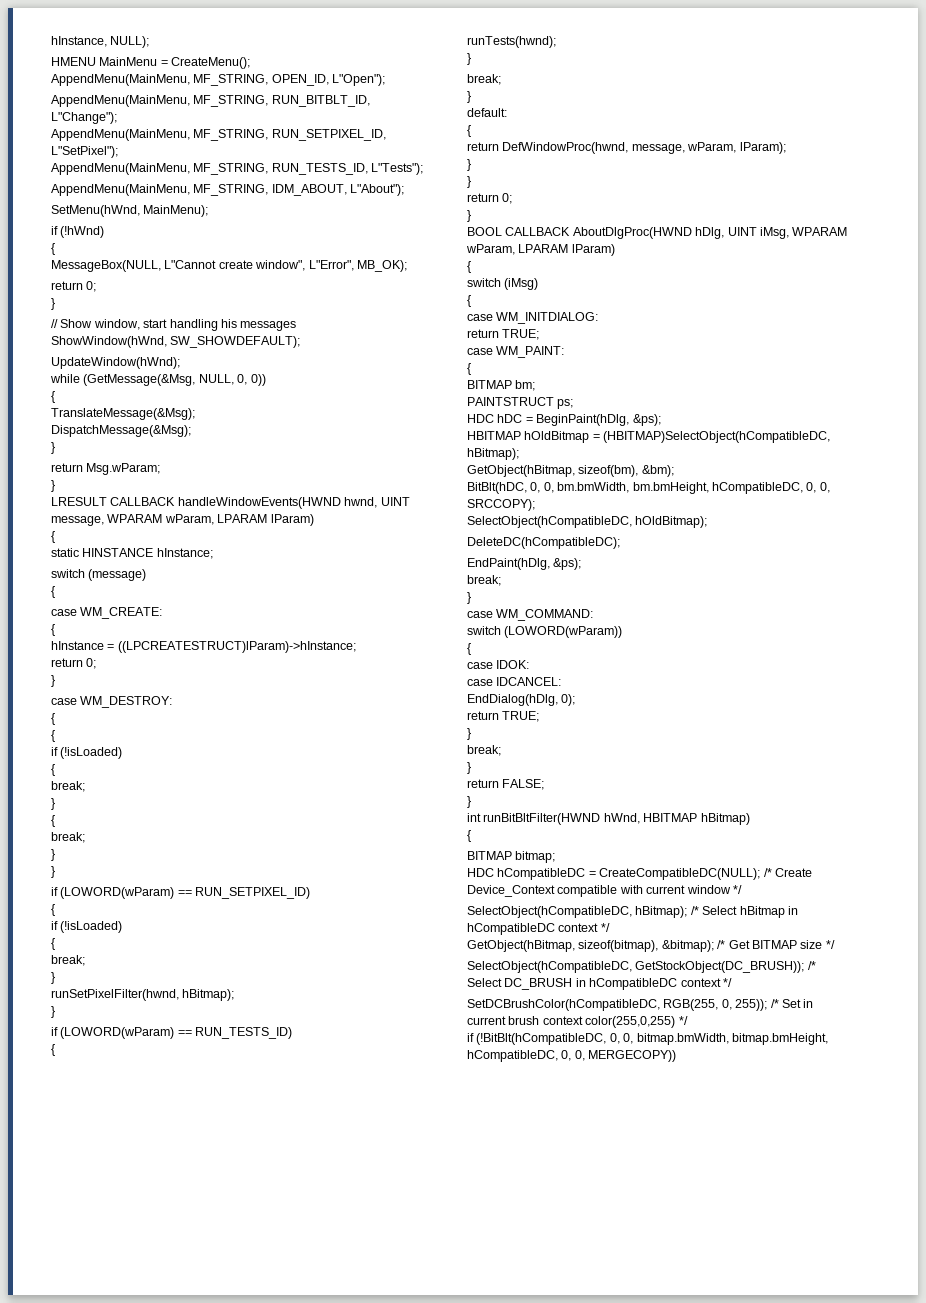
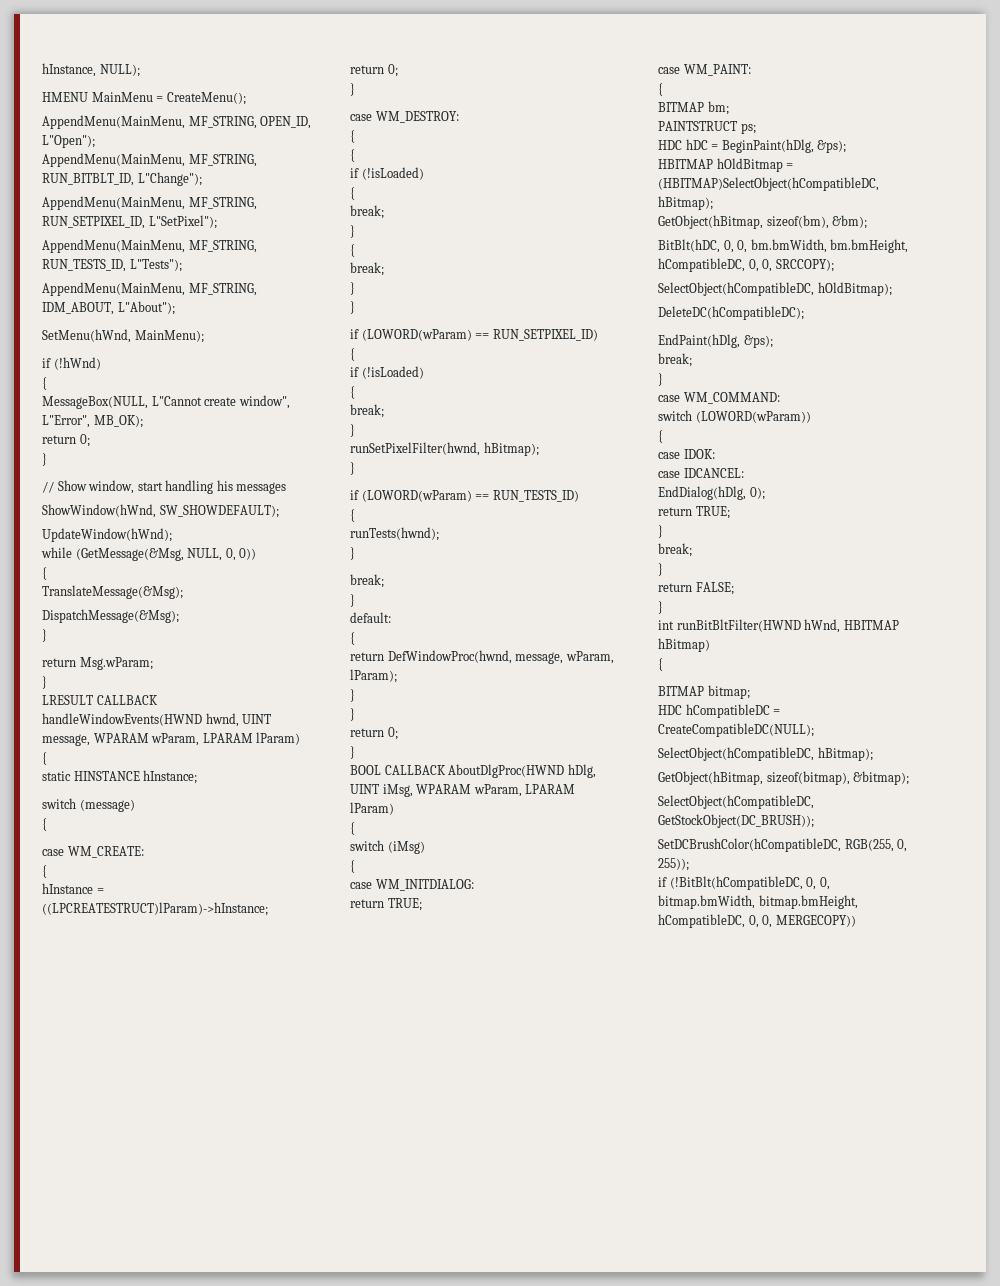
- HDC hCompatibleDC = CreateCompatibleDC(NULL); /* Create Device_Context compatible with current window */
- SelectObject(hCompatibleDC, hBitmap); /* Select hBitmap in hCompatibleDC context */
- GetObject(hBitmap, sizeof(bitmap), &bitmap); /* Get BITMAP size */
- SelectObject(hCompatibleDC, GetStockObject(DC_BRUSH)); /* Select DC_BRUSH in hCompatibleDC context */
- SetDCBrushColor(hCompatibleDC, RGB(255, 0, 255)); /* Set in current brush context color(255,0,255) */
+ HDC hCompatibleDC = CreateCompatibleDC(NULL);
+ SelectObject(hCompatibleDC, hBitmap);
+ GetObject(hBitmap, sizeof(bitmap), &bitmap);
+ SelectObject(hCompatibleDC, GetStockObject(DC_BRUSH));
+ SetDCBrushColor(hCompatibleDC, RGB(255, 0, 255));

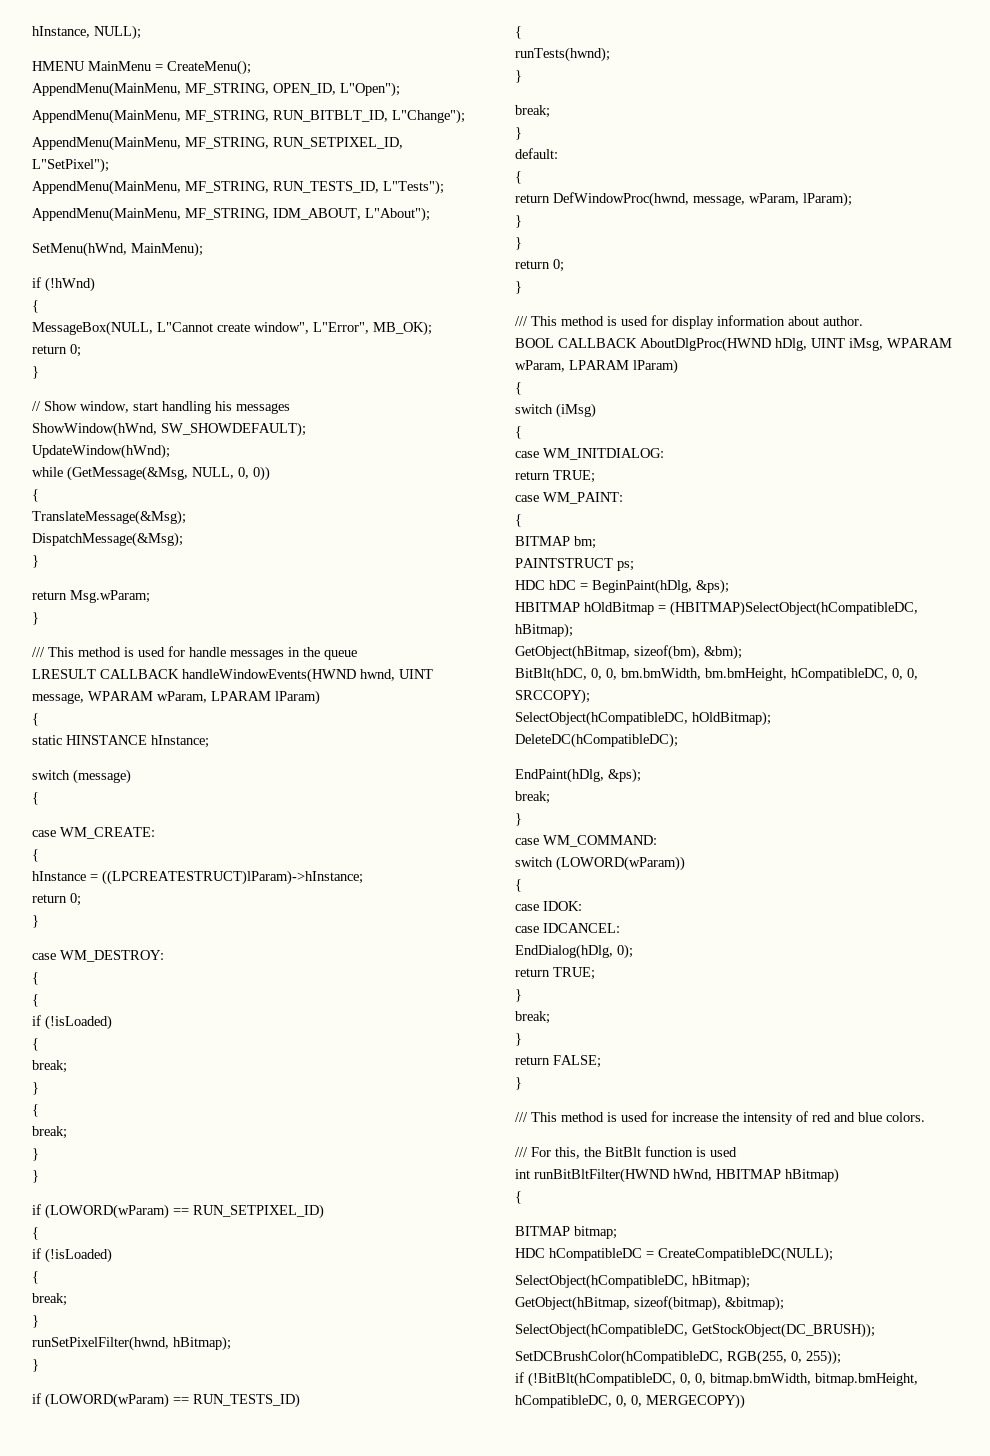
+ /// This method is used for handle messages in the queue
+ /// This method is used for display information about author.
+ /// This method is used for increase the intensity of red and blue colors.
+ /// For this, the BitBlt function is used

